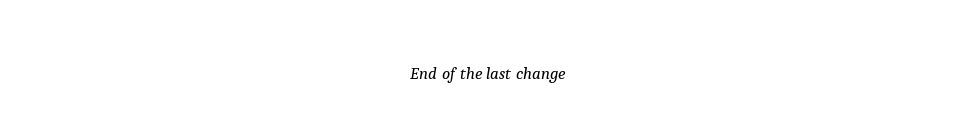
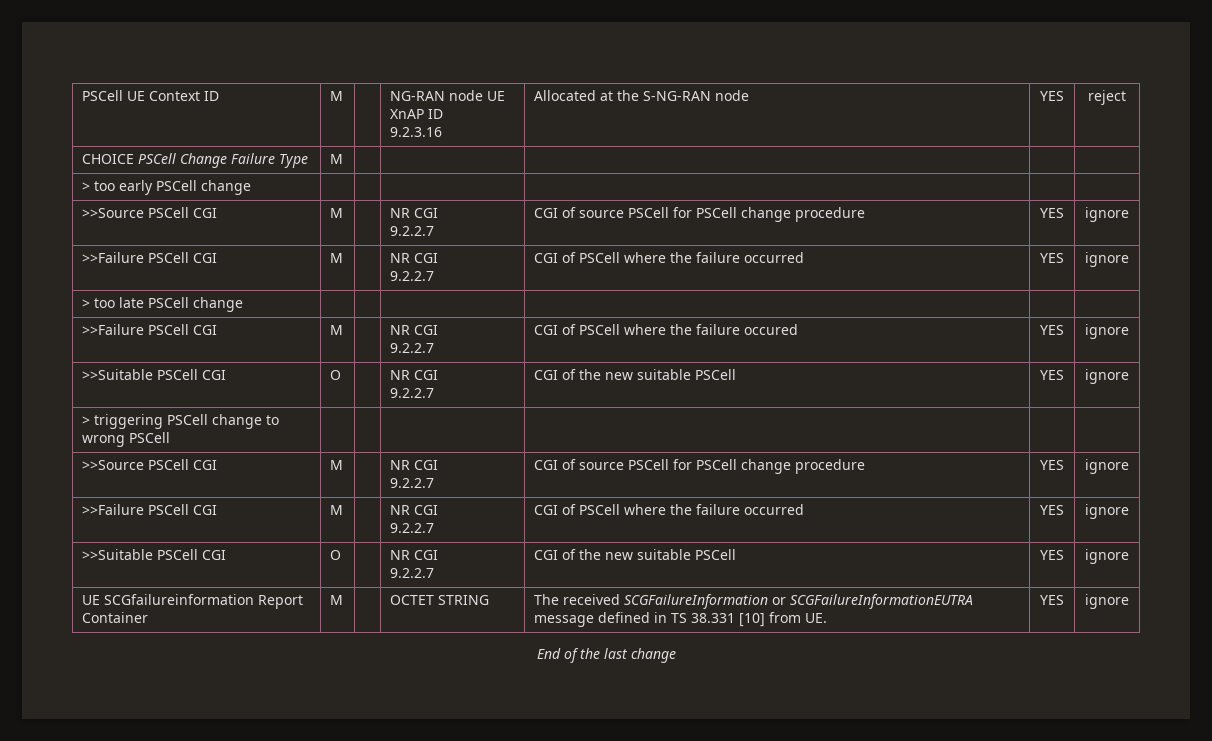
+ PSCell UE Context ID | M | | NG-RAN node UE XnAP ID
+ 9.2.3.16 | Allocated at the S-NG-RAN node | YES | reject
+ CHOICE PSCell Change Failure Type | M | | | | |
+ > too early PSCell change | | | | | |
+ >>Source PSCell CGI | M | | NR CGI
+ 9.2.2.7 | CGI of source PSCell for PSCell change procedure | YES | ignore
+ >>Failure PSCell CGI | M | | NR CGI
+ 9.2.2.7 | CGI of PSCell where the failure occurred | YES | ignore
+ > too late PSCell change | | | | | |
+ >>Failure PSCell CGI | M | | NR CGI
+ 9.2.2.7 | CGI of PSCell where the failure occured | YES | ignore
+ >>Suitable PSCell CGI | O | | NR CGI
+ 9.2.2.7 | CGI of the new suitable PSCell | YES | ignore
+ > triggering PSCell change to wrong PSCell | | | | | |
+ >>Source PSCell CGI | M | | NR CGI
+ 9.2.2.7 | CGI of source PSCell for PSCell change procedure | YES | ignore
+ >>Failure PSCell CGI | M | | NR CGI
+ 9.2.2.7 | CGI of PSCell where the failure occurred | YES | ignore
+ >>Suitable PSCell CGI | O | | NR CGI
+ 9.2.2.7 | CGI of the new suitable PSCell | YES | ignore
+ UE SCGfailureinformation Report Container | M | | OCTET STRING | The received SCGFailureInformation or SCGFailureInformationEUTRA message defined in TS 38.331 [10] from UE. | YES | ignore

